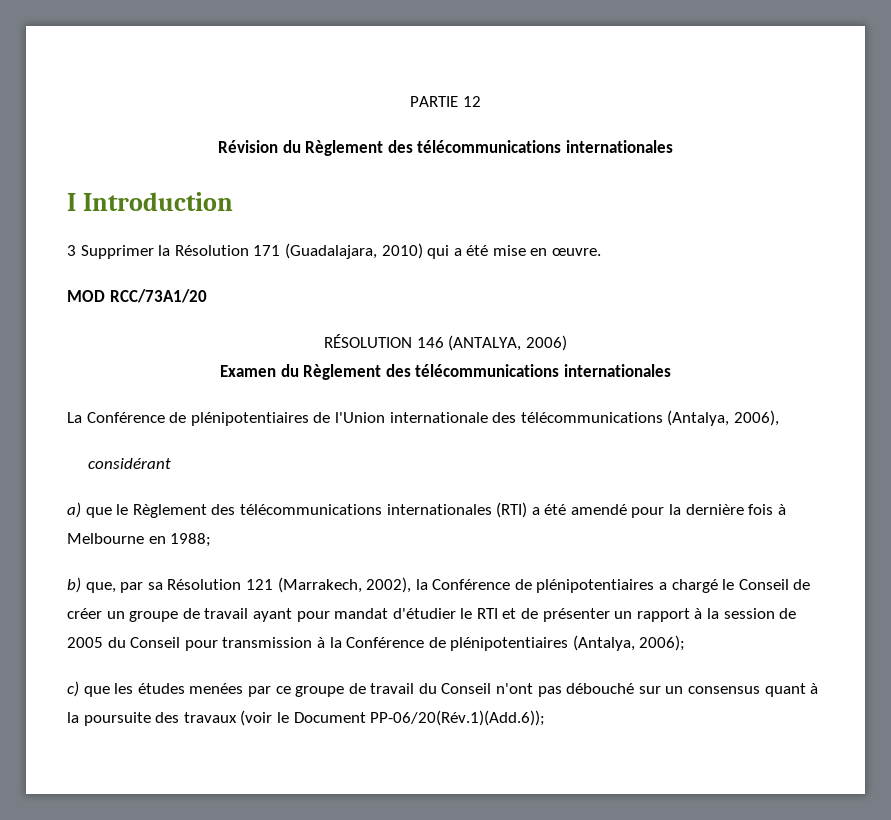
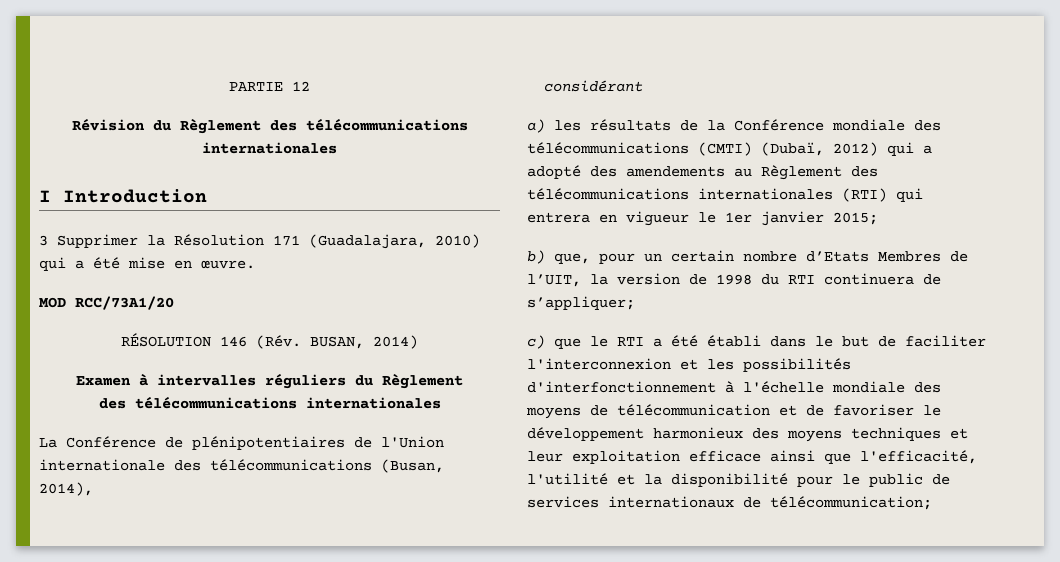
- RÉSOLUTION 146 (ANTALYA, 2006)
- Examen du Règlement des télécommunications internationales
+ RÉSOLUTION 146 (Rév. BUSAN, 2014)
+ Examen à intervalles réguliers du Règlement
+ des télécommunications internationales
- La Conférence de plénipotentiaires de l'Union internationale des télécommunications (Antalya, 2006),
+ La Conférence de plénipotentiaires de l'Union internationale des télécommunications (Busan, 2014),
- a) que le Règlement des télécommunications internationales (RTI) a été amendé pour la dernière fois à Melbourne en 1988;
- b) que, par sa Résolution 121 (Marrakech, 2002), la Conférence de plénipotentiaires a chargé le Conseil de créer un groupe de travail ayant pour mandat d'étudier le RTI et de présenter un rapport à la session de 2005 du Conseil pour transmission à la Conférence de plénipotentiaires (Antalya, 2006);
- c) que les études menées par ce groupe de travail du Conseil n'ont pas débouché sur un consensus quant à la poursuite des travaux (voir le Document PP-06/20(Rév.1)(Add.6));
+ a) les résultats de la Conférence mondiale des télécommunications (CMTI) (Dubaï, 2012) qui a adopté des amendements au Règlement des télécommunications internationales (RTI) qui entrera en vigueur le 1er janvier 2015;
+ b) que, pour un certain nombre d’Etats Membres de l’UIT, la version de 1998 du RTI continuera de s’appliquer;
+ c) que le RTI a été établi dans le but de faciliter l'interconnexion et les possibilités d'interfonctionnement à l'échelle mondiale des moyens de télécommunication et de favoriser le développement harmonieux des moyens techniques et leur exploitation efficace ainsi que l'efficacité, l'utilité et la disponibilité pour le public de services internationaux de télécommunication;

